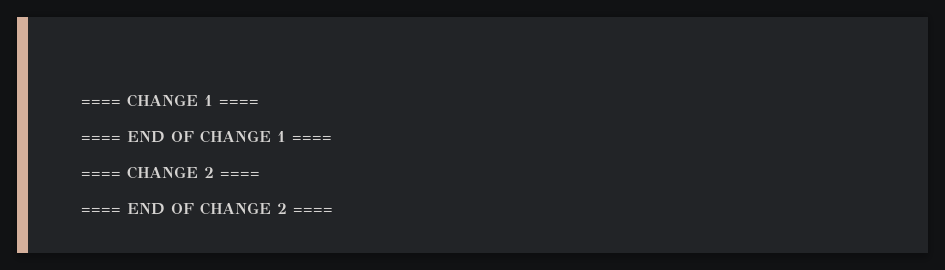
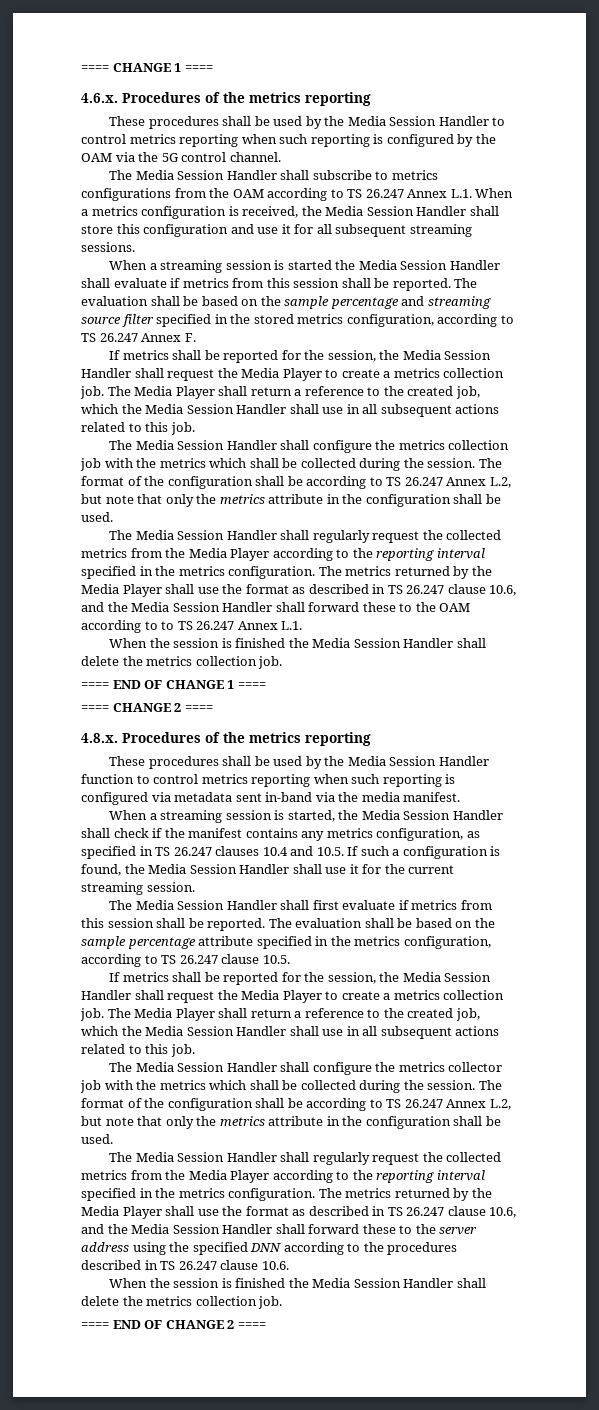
+ 4.6.x. Procedures of the metrics reporting
+ These procedures shall be used by the Media Session Handler to control metrics reporting when such reporting is configured by the OAM via the 5G control channel.
+ The Media Session Handler shall subscribe to metrics configurations from the OAM according to TS 26.247 Annex L.1. When a metrics configuration is received, the Media Session Handler shall store this configuration and use it for all subsequent streaming sessions.
+ When a streaming session is started the Media Session Handler shall evaluate if metrics from this session shall be reported. The evaluation shall be based on the sample percentage and streaming source filter specified in the stored metrics configuration, according to TS 26.247 Annex F.
+ If metrics shall be reported for the session, the Media Session Handler shall request the Media Player to create a metrics collection job. The Media Player shall return a reference to the created job, which the Media Session Handler shall use in all subsequent actions related to this job.
+ The Media Session Handler shall configure the metrics collection job with the metrics which shall be collected during the session. The format of the configuration shall be according to TS 26.247 Annex L.2, but note that only the metrics attribute in the configuration shall be used.
+ The Media Session Handler shall regularly request the collected metrics from the Media Player according to the reporting interval specified in the metrics configuration. The metrics returned by the Media Player shall use the format as described in TS 26.247 clause 10.6, and the Media Session Handler shall forward these to the OAM according to to TS 26.247 Annex L.1.
+ When the session is finished the Media Session Handler shall delete the metrics collection job.
+ 4.8.x. Procedures of the metrics reporting
+ These procedures shall be used by the Media Session Handler function to control metrics reporting when such reporting is configured via metadata sent in-band via the media manifest.
+ When a streaming session is started, the Media Session Handler shall check if the manifest contains any metrics configuration, as specified in TS 26.247 clauses 10.4 and 10.5. If such a configuration is found, the Media Session Handler shall use it for the current streaming session.
+ The Media Session Handler shall first evaluate if metrics from this session shall be reported. The evaluation shall be based on the sample percentage attribute specified in the metrics configuration, according to TS 26.247 clause 10.5.
+ If metrics shall be reported for the session, the Media Session Handler shall request the Media Player to create a metrics collection job. The Media Player shall return a reference to the created job, which the Media Session Handler shall use in all subsequent actions related to this job.
+ The Media Session Handler shall configure the metrics collector job with the metrics which shall be collected during the session. The format of the configuration shall be according to TS 26.247 Annex L.2, but note that only the metrics attribute in the configuration shall be used.
+ The Media Session Handler shall regularly request the collected metrics from the Media Player according to the reporting interval specified in the metrics configuration. The metrics returned by the Media Player shall use the format as described in TS 26.247 clause 10.6, and the Media Session Handler shall forward these to the server address using the specified DNN according to the procedures described in TS 26.247 clause 10.6.
+ When the session is finished the Media Session Handler shall delete the metrics collection job.

